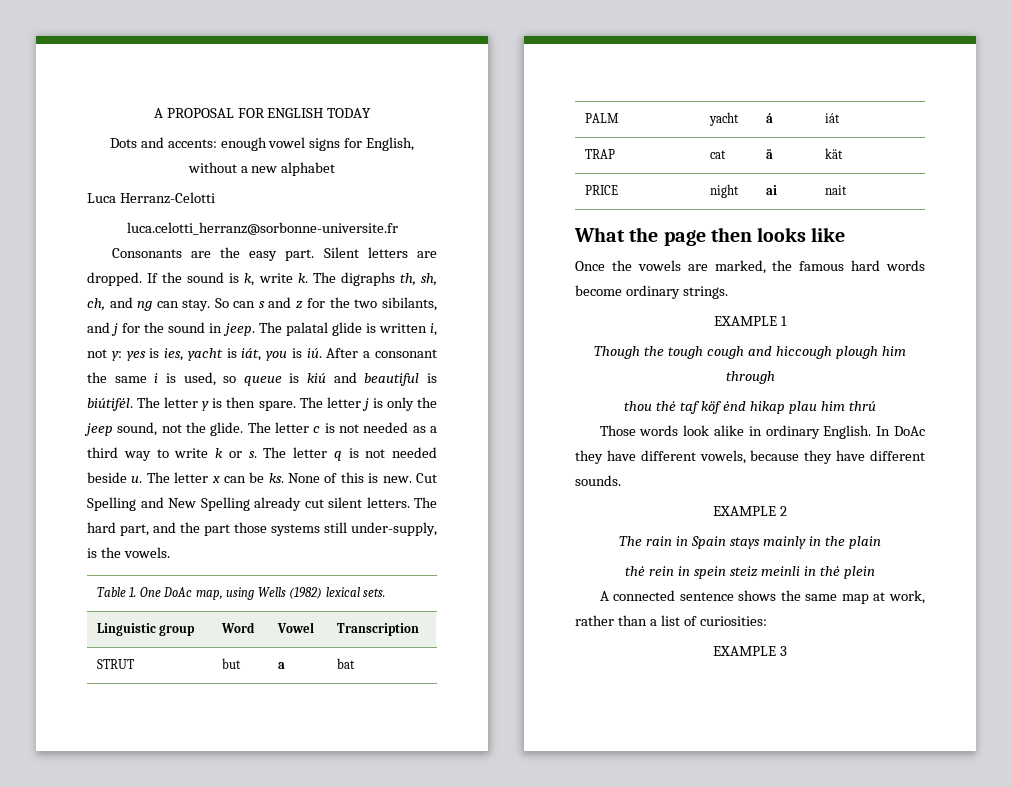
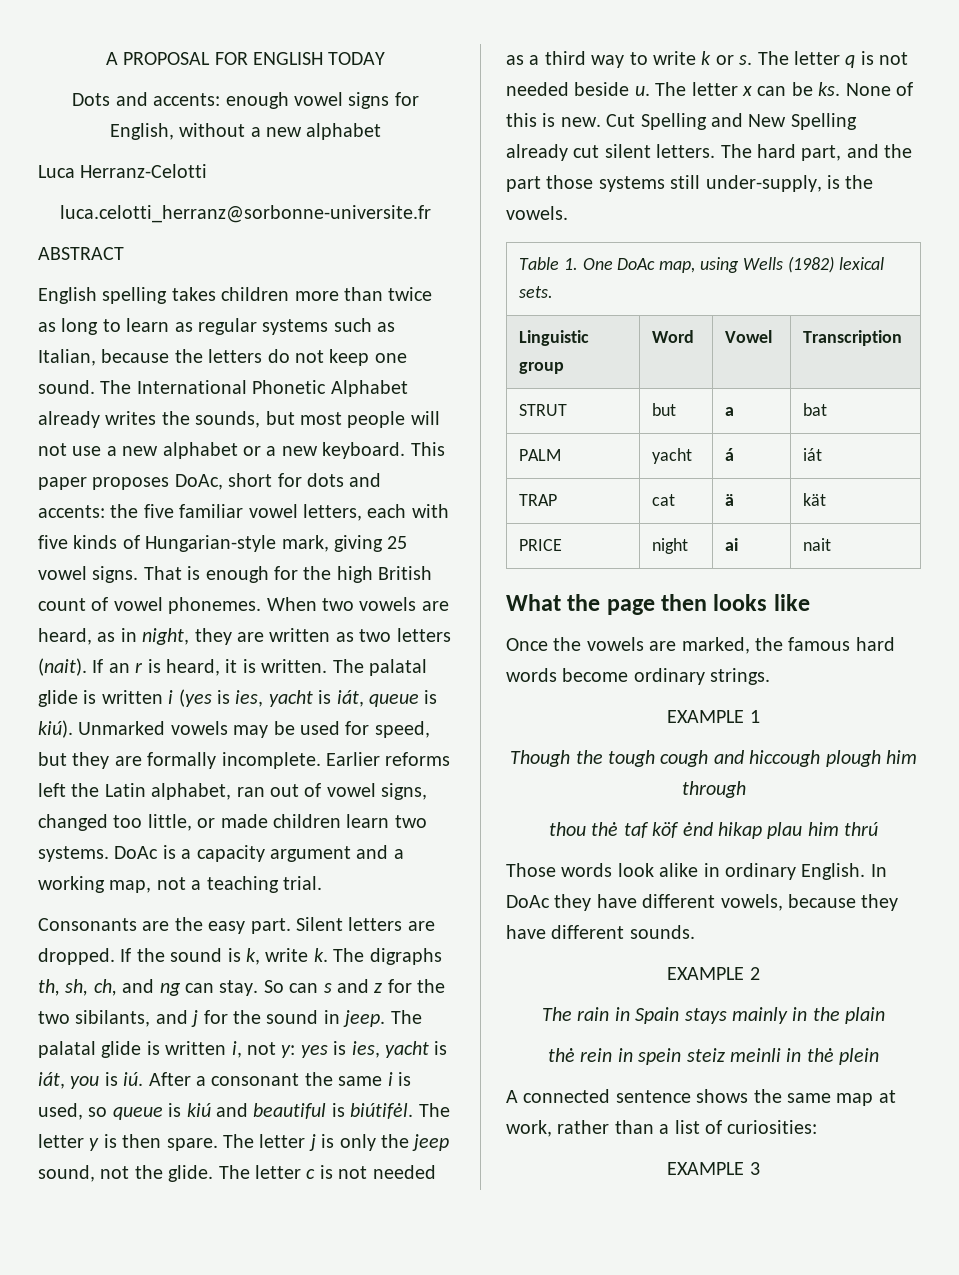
+ ABSTRACT
+ English spelling takes children more than twice as long to learn as regular systems such as Italian, because the letters do not keep one sound. The International Phonetic Alphabet already writes the sounds, but most people will not use a new alphabet or a new keyboard. This paper proposes DoAc, short for dots and accents: the five familiar vowel letters, each with five kinds of Hungarian-style mark, giving 25 vowel signs. That is enough for the high British count of vowel phonemes. When two vowels are heard, as in night, they are written as two letters (nait). If an r is heard, it is written. The palatal glide is written i (yes is ies, yacht is iát, queue is kiú). Unmarked vowels may be used for speed, but they are formally incomplete. Earlier reforms left the Latin alphabet, ran out of vowel signs, changed too little, or made children learn two systems. DoAc is a capacity argument and a working map, not a teaching trial.

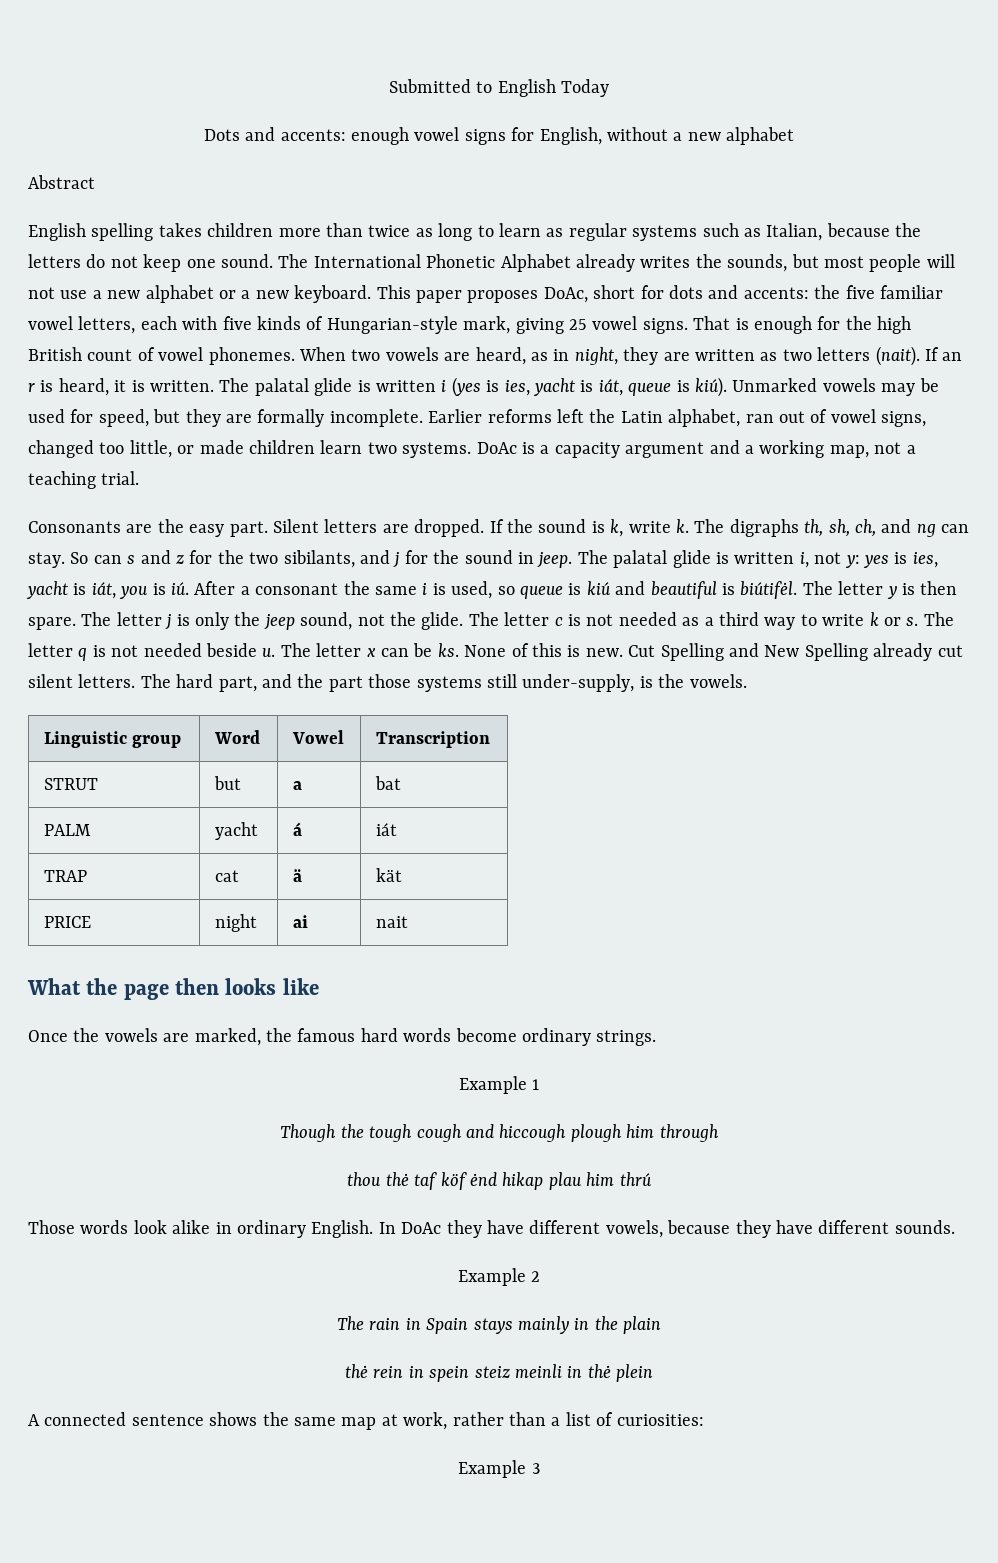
- A PROPOSAL FOR ENGLISH TODAY
+ Submitted to English Today
- Luca Herranz-Celotti
- luca.celotti_herranz@sorbonne-universite.fr
- ABSTRACT
+ Abstract
- Table 1. One DoAc map, using Wells (1982) lexical sets.
- EXAMPLE 1
+ Example 1
- EXAMPLE 2
+ Example 2
- EXAMPLE 3
+ Example 3

